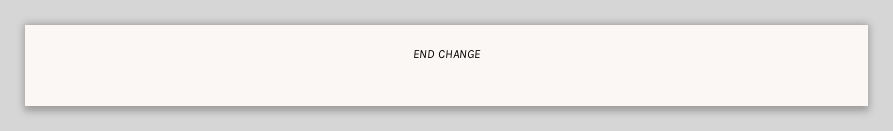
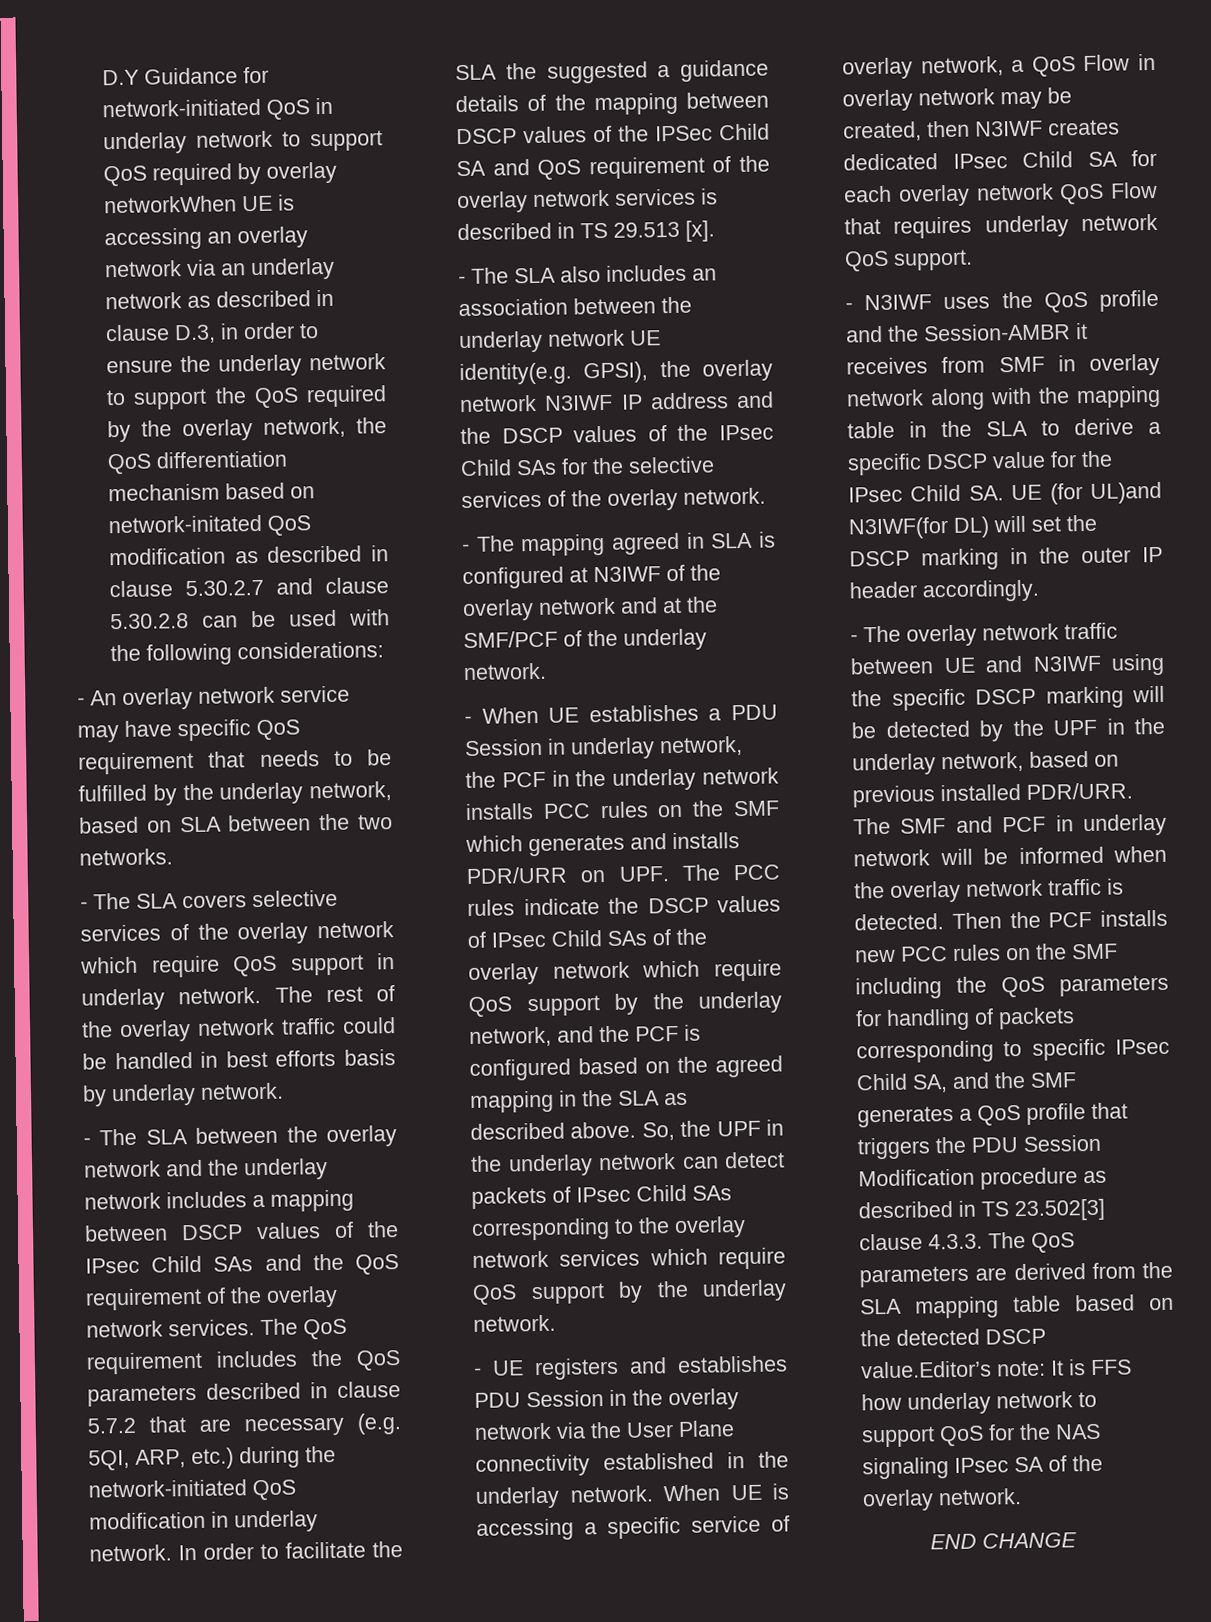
+ D.Y Guidance for network-initiated QoS in underlay network to support QoS required by overlay networkWhen UE is accessing an overlay network via an underlay network as described in clause D.3, in order to ensure the underlay network to support the QoS required by the overlay network, the QoS differentiation mechanism based on network-initated QoS modification as described in clause 5.30.2.7 and clause 5.30.2.8 can be used with the following considerations:
+ - An overlay network service may have specific QoS requirement that needs to be fulfilled by the underlay network, based on SLA between the two networks.
+ - The SLA covers selective services of the overlay network which require QoS support in underlay network. The rest of the overlay network traffic could be handled in best efforts basis by underlay network.
+ - The SLA between the overlay network and the underlay network includes a mapping between DSCP values of the IPsec Child SAs and the QoS requirement of the overlay network services. The QoS requirement includes the QoS parameters described in clause 5.7.2 that are necessary (e.g. 5QI, ARP, etc.) during the network-initiated QoS modification in underlay network. In order to facilitate the SLA the suggested a guidance details of the mapping between DSCP values of the IPSec Child SA and QoS requirement of the overlay network services is described in TS 29.513 [x].
+ - The SLA also includes an association between the underlay network UE identity(e.g. GPSI), the overlay network N3IWF IP address and the DSCP values of the IPsec Child SAs for the selective services of the overlay network.
+ - The mapping agreed in SLA is configured at N3IWF of the overlay network and at the SMF/PCF of the underlay network.
+ - When UE establishes a PDU Session in underlay network, the PCF in the underlay network installs PCC rules on the SMF which generates and installs PDR/URR on UPF. The PCC rules indicate the DSCP values of IPsec Child SAs of the overlay network which require QoS support by the underlay network, and the PCF is configured based on the agreed mapping in the SLA as described above. So, the UPF in the underlay network can detect packets of IPsec Child SAs corresponding to the overlay network services which require QoS support by the underlay network.
+ - UE registers and establishes PDU Session in the overlay network via the User Plane connectivity established in the underlay network. When UE is accessing a specific service of overlay network, a QoS Flow in overlay network may be created, then N3IWF creates dedicated IPsec Child SA for each overlay network QoS Flow that requires underlay network QoS support.
+ - N3IWF uses the QoS profile and the Session-AMBR it receives from SMF in overlay network along with the mapping table in the SLA to derive a specific DSCP value for the IPsec Child SA. UE (for UL)and N3IWF(for DL) will set the DSCP marking in the outer IP header accordingly.
+ - The overlay network traffic between UE and N3IWF using the specific DSCP marking will be detected by the UPF in the underlay network, based on previous installed PDR/URR. The SMF and PCF in underlay network will be informed when the overlay network traffic is detected. Then the PCF installs new PCC rules on the SMF including the QoS parameters for handling of packets corresponding to specific IPsec Child SA, and the SMF generates a QoS profile that triggers the PDU Session Modification procedure as described in TS 23.502[3] clause 4.3.3. The QoS parameters are derived from the SLA mapping table based on the detected DSCP value.Editor’s note: It is FFS how underlay network to support QoS for the NAS signaling IPsec SA of the overlay network.

